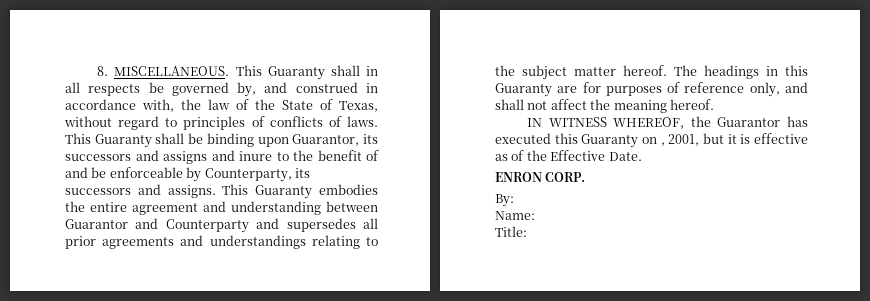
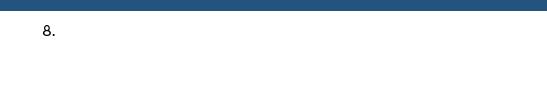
- 8. MISCELLANEOUS. This Guaranty shall in all respects be governed by, and construed in accordance with, the law of the State of Texas, without regard to principles of conflicts of laws. This Guaranty shall be binding upon Guarantor, its successors and assigns and inure to the benefit of and be enforceable by Counterparty, its successors and assigns. This Guaranty embodies the entire agreement and understanding between Guarantor and Counterparty and supersedes all prior agreements and understandings relating to the subject matter hereof. The headings in this Guaranty are for purposes of reference only, and shall not affect the meaning hereof.
- IN WITNESS WHEREOF, the Guarantor has executed this Guaranty on , 2001, but it is effective as of the Effective Date.
- ENRON CORP.
- By:
- Name:
- Title:
+ 8.

